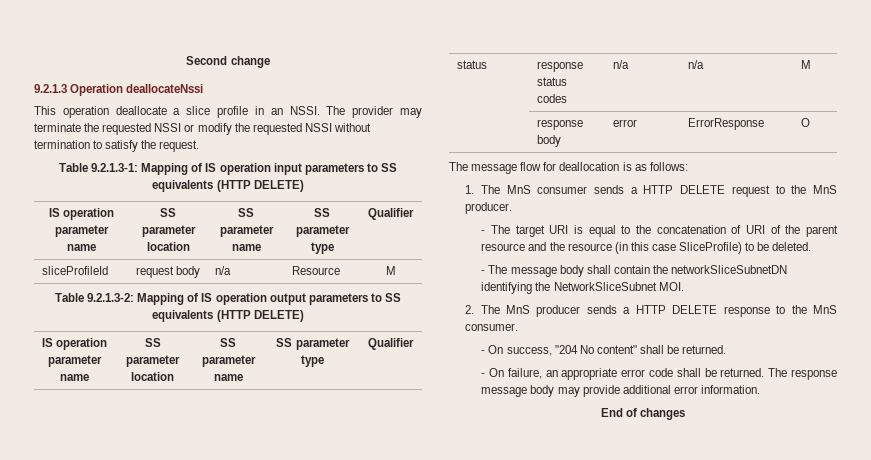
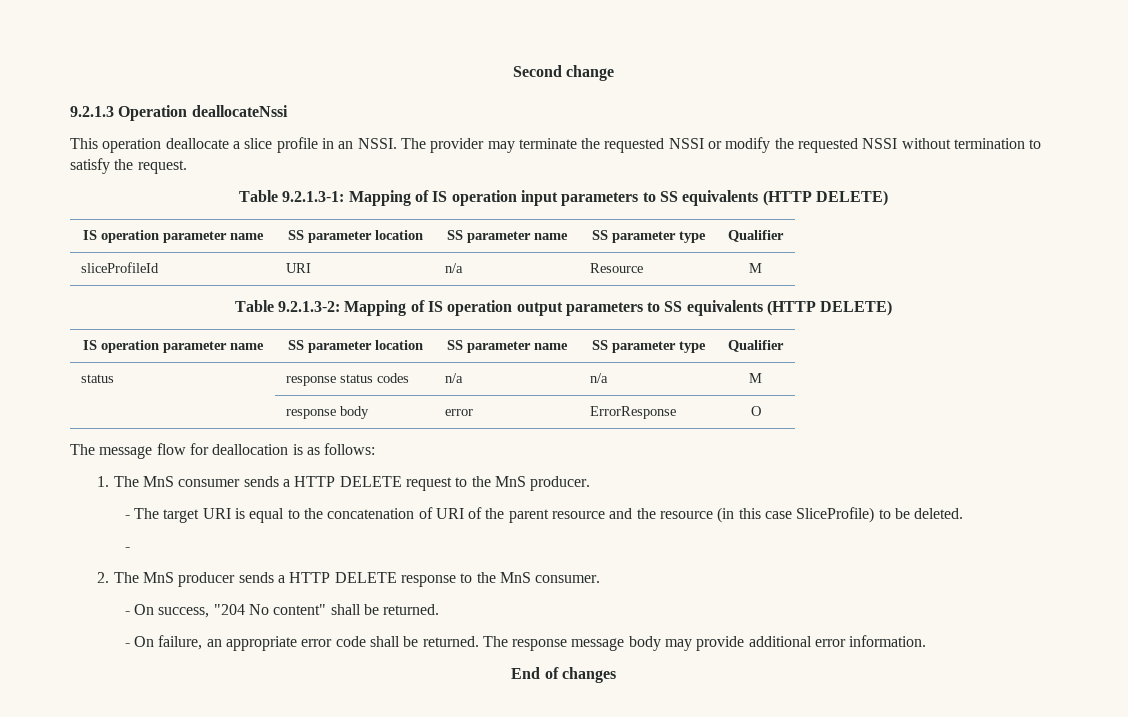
- sliceProfileId | request body | n/a | Resource | M
+ sliceProfileId | URI | n/a | Resource | M
  - The target URI is equal to the concatenation of URI of the parent resource and the resource (in this case SliceProfile) to be deleted.
- - The message body shall contain the networkSliceSubnetDN identifying the NetworkSliceSubnet MOI.
+ -

